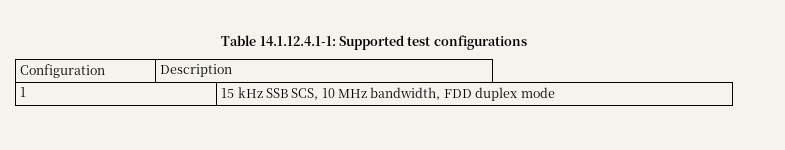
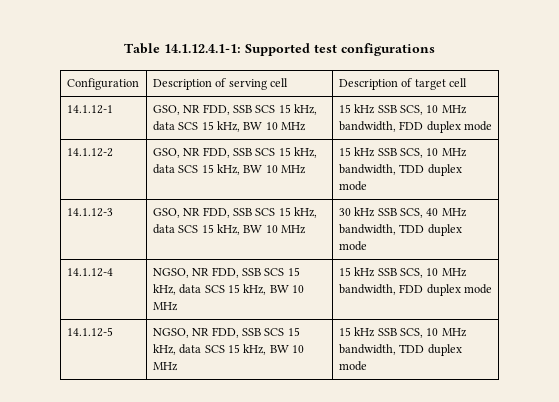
- Configuration | Description
- 1 | 15 kHz SSB SCS, 10 MHz bandwidth, FDD duplex mode
+ Configuration | Description of serving cell | Description of target cell
+ 14.1.12-1 | GSO, NR FDD, SSB SCS 15 kHz, data SCS 15 kHz, BW 10 MHz | 15 kHz SSB SCS, 10 MHz bandwidth, FDD duplex mode
+ 14.1.12-2 | GSO, NR FDD, SSB SCS 15 kHz, data SCS 15 kHz, BW 10 MHz | 15 kHz SSB SCS, 10 MHz bandwidth, TDD duplex mode
+ 14.1.12-3 | GSO, NR FDD, SSB SCS 15 kHz, data SCS 15 kHz, BW 10 MHz | 30 kHz SSB SCS, 40 MHz bandwidth, TDD duplex mode
+ 14.1.12-4 | NGSO, NR FDD, SSB SCS 15 kHz, data SCS 15 kHz, BW 10 MHz | 15 kHz SSB SCS, 10 MHz bandwidth, FDD duplex mode
+ 14.1.12-5 | NGSO, NR FDD, SSB SCS 15 kHz, data SCS 15 kHz, BW 10 MHz | 15 kHz SSB SCS, 10 MHz bandwidth, TDD duplex mode

